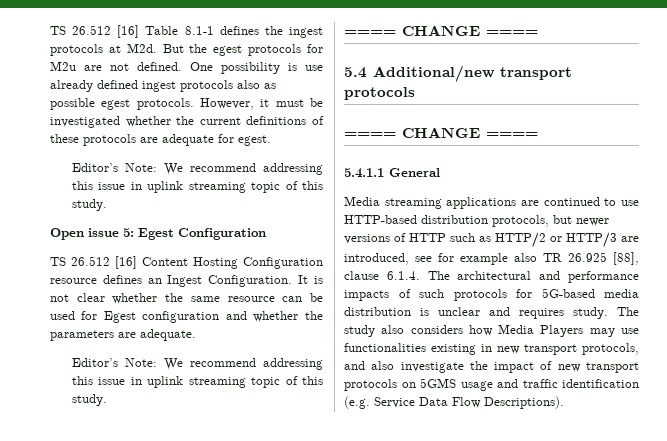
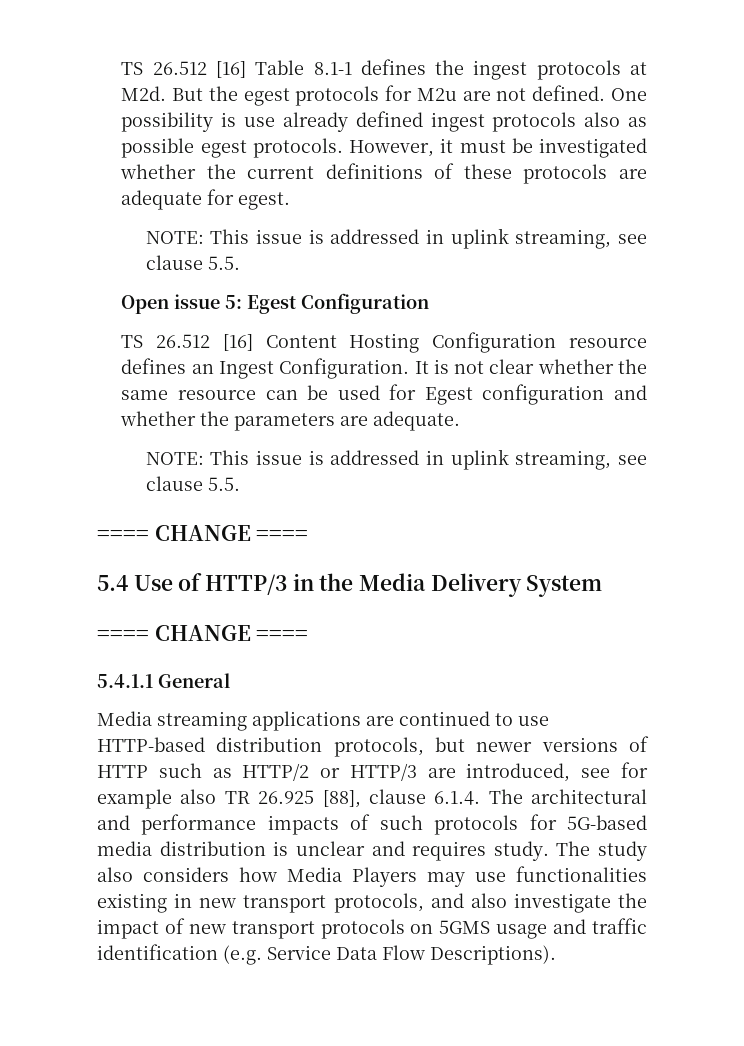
  However, it must be investigated whether the current definitions of these protocols are adequate for egest.
- Editor’s Note: We recommend addressing this issue in uplink streaming topic of this study.
+ NOTE: This issue is addressed in uplink streaming, see clause 5.5.
  It is not clear whether the same resource can be used for Egest configuration and whether the parameters are adequate.
- Editor’s Note: We recommend addressing this issue in uplink streaming topic of this study.
+ NOTE: This issue is addressed in uplink streaming, see clause 5.5.
  ==== CHANGE ====
- 5.4 Additional/new transport protocols
+ 5.4 Use of HTTP/3 in the Media Delivery System

